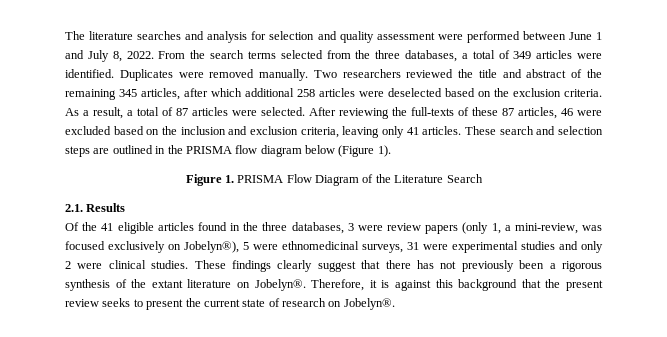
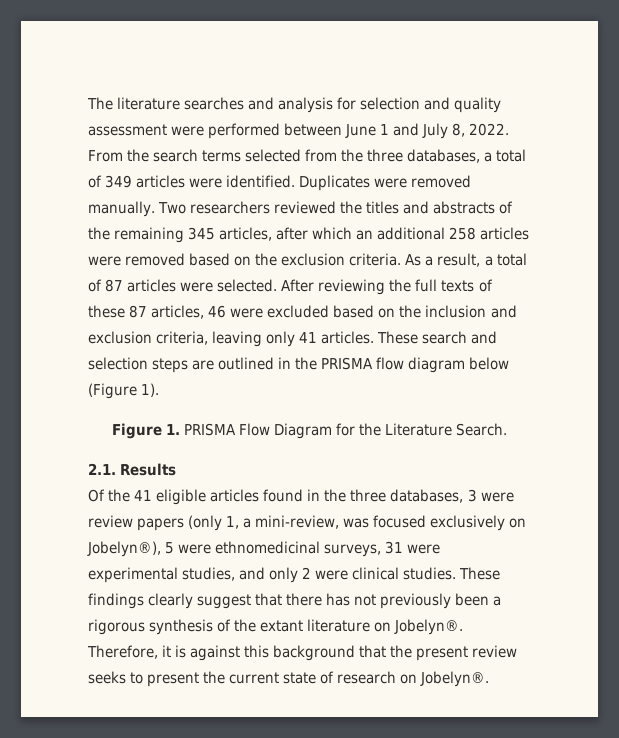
- Two researchers reviewed the title and abstract of the remaining 345 articles, after which additional 258 articles were deselected based on the exclusion criteria.
+ Two researchers reviewed the titles and abstracts of the remaining 345 articles, after which an additional 258 articles were removed based on the exclusion criteria.
- After reviewing the full-texts of these 87 articles, 46 were excluded based on the inclusion and exclusion criteria, leaving only 41 articles.
+ After reviewing the full texts of these 87 articles, 46 were excluded based on the inclusion and exclusion criteria, leaving only 41 articles.
- Figure 1. PRISMA Flow Diagram of the Literature Search
+ Figure 1. PRISMA Flow Diagram for the Literature Search.
- Of the 41 eligible articles found in the three databases, 3 were review papers (only 1, a mini-review, was focused exclusively on Jobelyn®), 5 were ethnomedicinal surveys, 31 were experimental studies and only 2 were clinical studies.
+ Of the 41 eligible articles found in the three databases, 3 were review papers (only 1, a mini-review, was focused exclusively on Jobelyn®), 5 were ethnomedicinal surveys, 31 were experimental studies, and only 2 were clinical studies.

